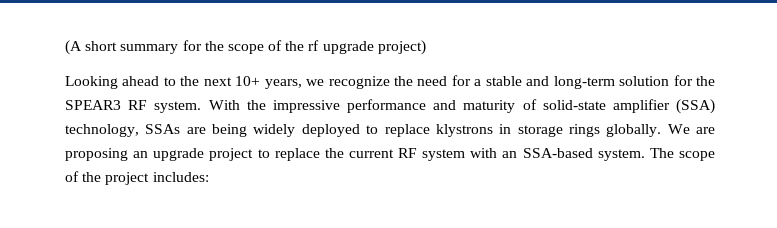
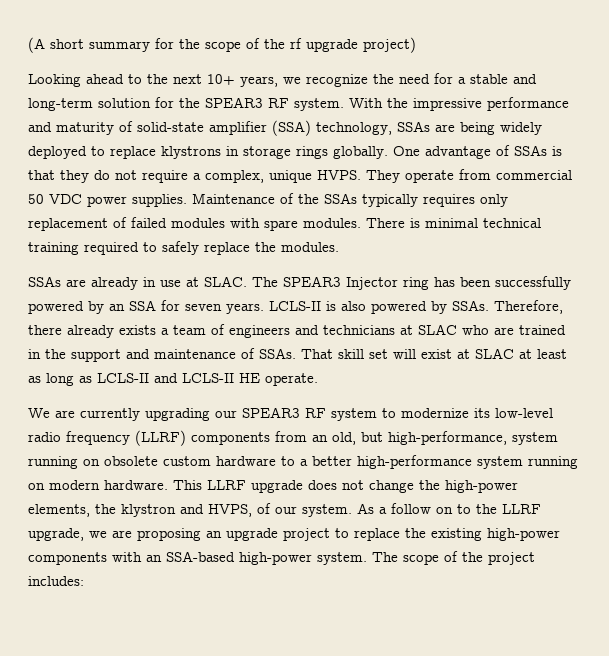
- We are proposing an upgrade project to replace the current RF system with an SSA-based system.
+ One advantage of SSAs is that they do not require a complex, unique HVPS. They operate from commercial 50 VDC power supplies. Maintenance of the SSAs typically requires only replacement of failed modules with spare modules. There is minimal technical training required to safely replace the modules.
+ SSAs are already in use at SLAC. The SPEAR3 Injector ring has been successfully powered by an SSA for seven years. LCLS-II is also powered by SSAs. Therefore, there already exists a team of engineers and technicians at SLAC who are trained in the support and maintenance of SSAs. That skill set will exist at SLAC at least as long as LCLS-II and LCLS-II HE operate.
+ We are currently upgrading our SPEAR3 RF system to modernize its low-level radio frequency (LLRF) components from an old, but high-performance, system running on obsolete custom hardware to a better high-performance system running on modern hardware. This LLRF upgrade does not change the high-power elements, the klystron and HVPS, of our system. As a follow on to the LLRF upgrade, we are proposing an upgrade project to replace the existing high-power components with an SSA-based high-power system.

